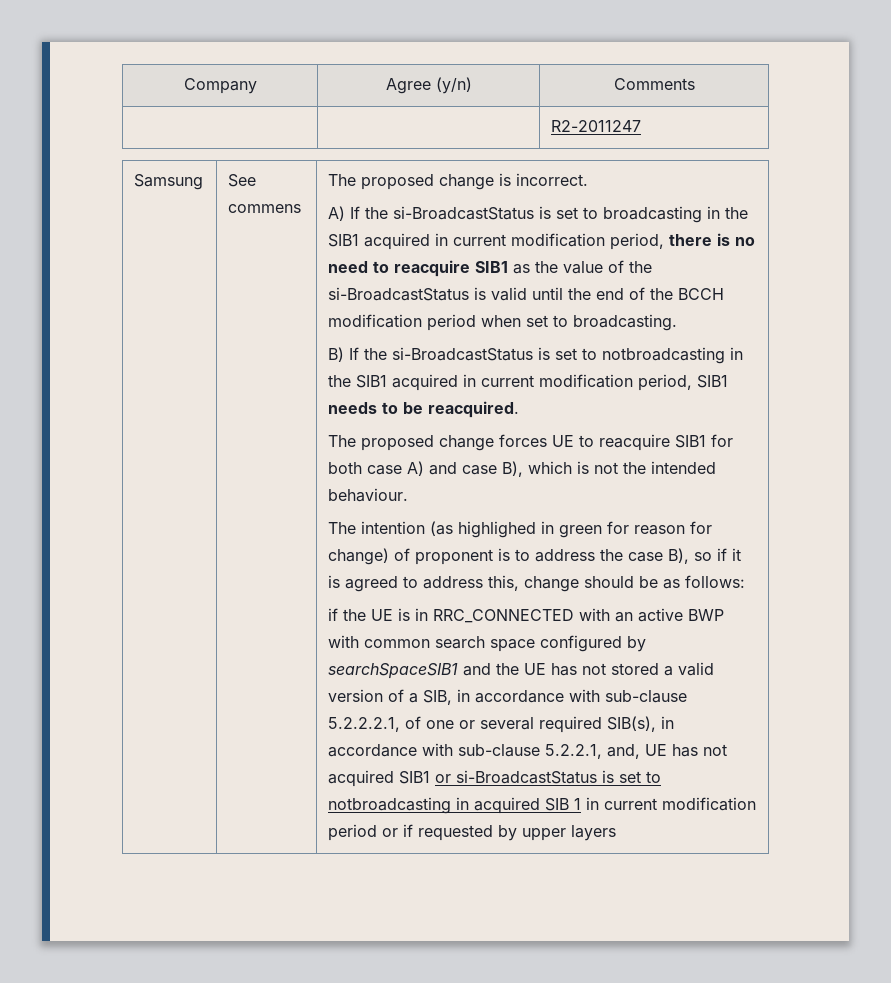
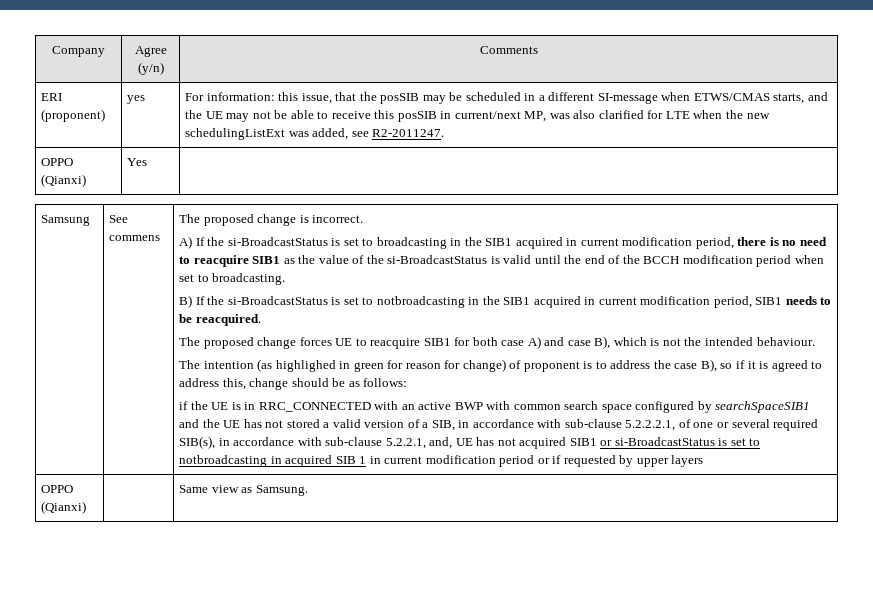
- R2-2011247
+ ERI (proponent) | yes | For information: this issue, that the posSIB may be scheduled in a different SI-message when ETWS/CMAS starts, and the UE may not be able to receive this posSIB in current/next MP, was also clarified for LTE when the new schedulingListExt was added, see R2-2011247.
+ OPPO (Qianxi) | Yes |
+ OPPO (Qianxi) | | Same view as Samsung.

